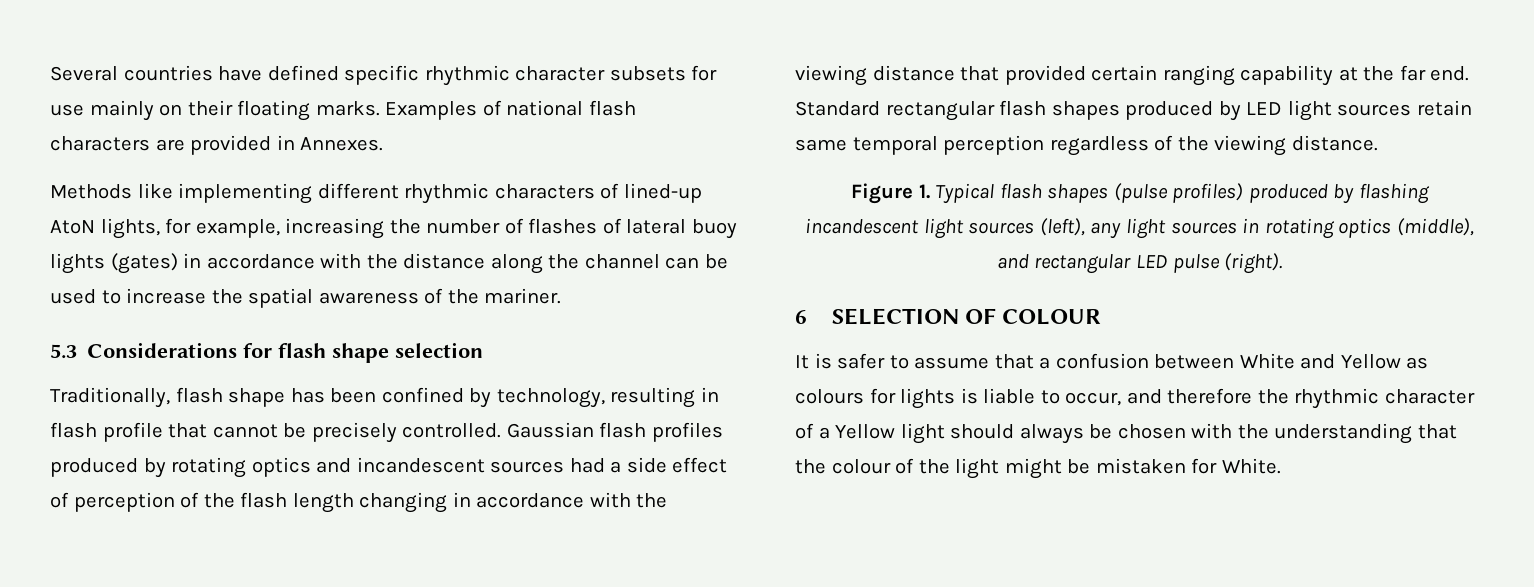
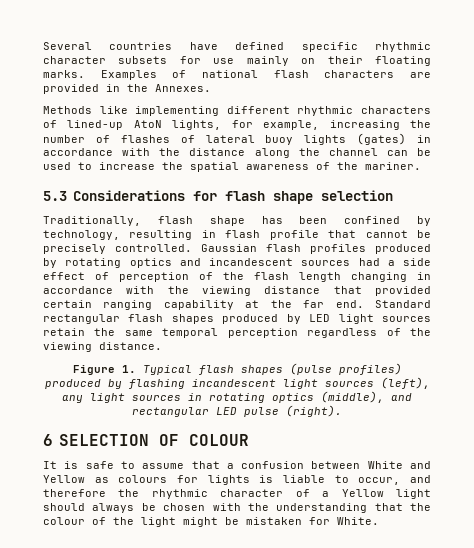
- Examples of national flash characters are provided in Annexes.
+ Examples of national flash characters are provided in the Annexes.
- Standard rectangular flash shapes produced by LED light sources retain same temporal perception regardless of the viewing distance.
+ Standard rectangular flash shapes produced by LED light sources retain the same temporal perception regardless of the viewing distance.
- It is safer to assume that a confusion between White and Yellow as colours for lights is liable to occur, and therefore the rhythmic character of a Yellow light should always be chosen with the understanding that the colour of the light might be mistaken for White.
+ It is safe to assume that a confusion between White and Yellow as colours for lights is liable to occur, and therefore the rhythmic character of a Yellow light should always be chosen with the understanding that the colour of the light might be mistaken for White.

